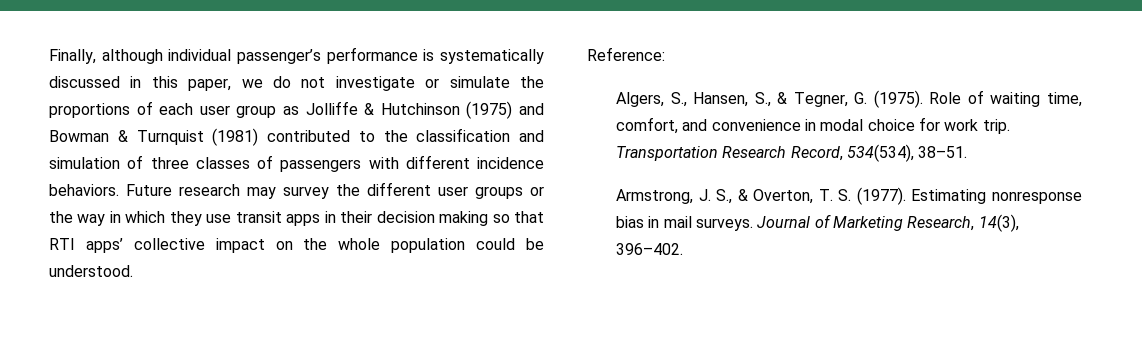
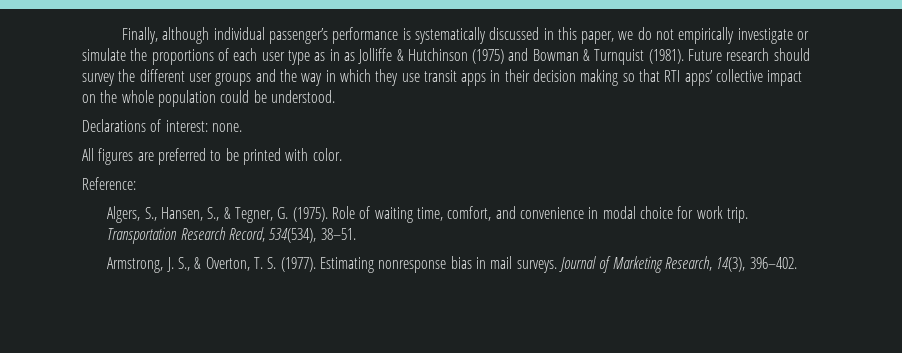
- Finally, although individual passenger’s performance is systematically discussed in this paper, we do not investigate or simulate the proportions of each user group as Jolliffe & Hutchinson (1975) and Bowman & Turnquist (1981) contributed to the classification and simulation of three classes of passengers with different incidence behaviors.
+ Finally, although individual passenger’s performance is systematically discussed in this paper, we do not empirically investigate or simulate the proportions of each user type as in as Jolliffe & Hutchinson (1975) and Bowman & Turnquist (1981).
- Future research may survey the different user groups or the way in which they use transit apps in their decision making so that RTI apps’ collective impact on the whole population could be understood.
+ Future research should survey the different user groups and the way in which they use transit apps in their decision making so that RTI apps’ collective impact on the whole population could be understood.
+ Declarations of interest: none.
+ All figures are preferred to be printed with color.

